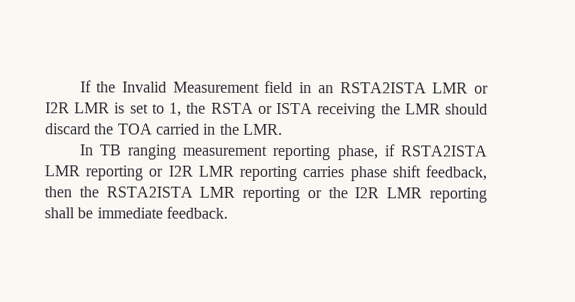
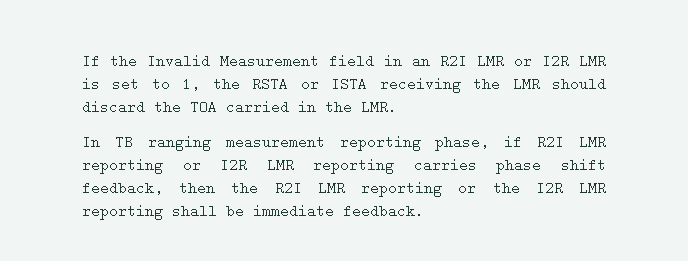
- If the Invalid Measurement field in an RSTA2ISTA LMR or I2R LMR is set to 1, the RSTA or ISTA receiving the LMR should discard the TOA carried in the LMR.
+ If the Invalid Measurement field in an R2I LMR or I2R LMR is set to 1, the RSTA or ISTA receiving the LMR should discard the TOA carried in the LMR.
- In TB ranging measurement reporting phase, if RSTA2ISTA LMR reporting or I2R LMR reporting carries phase shift feedback, then the RSTA2ISTA LMR reporting or the I2R LMR reporting shall be immediate feedback.
+ In TB ranging measurement reporting phase, if R2I LMR reporting or I2R LMR reporting carries phase shift feedback, then the R2I LMR reporting or the I2R LMR reporting shall be immediate feedback.

